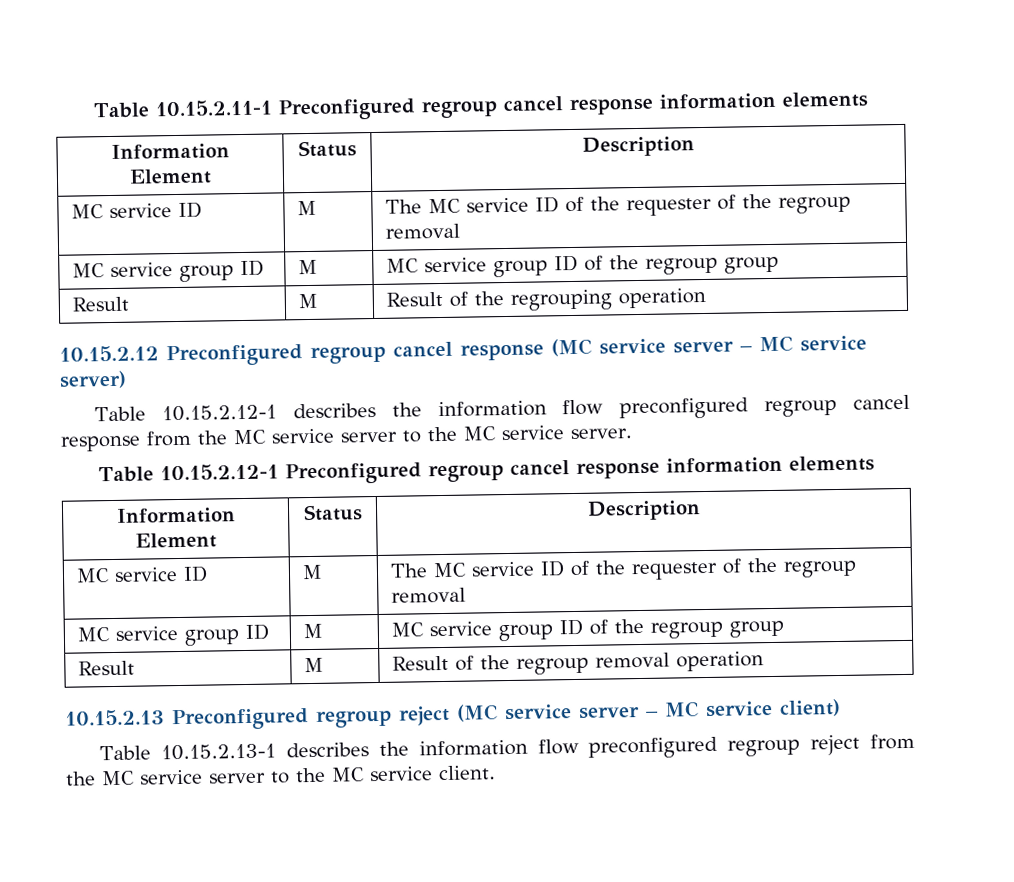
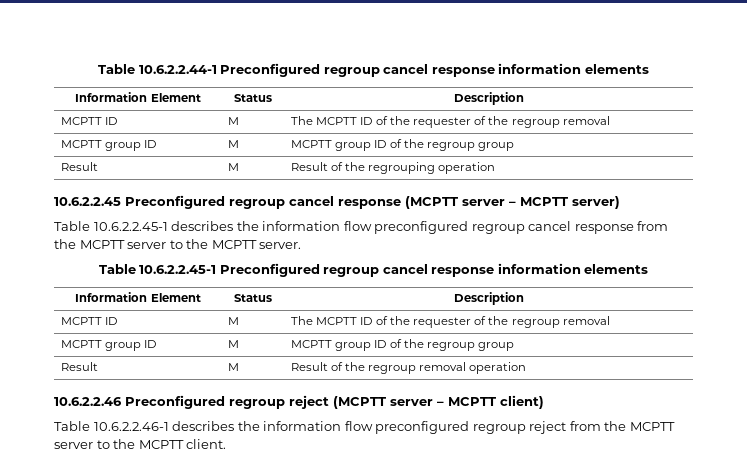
- Table 10.15.2.11-1 Preconfigured regroup cancel response information elements
+ Table 10.6.2.2.44-1 Preconfigured regroup cancel response information elements
  Information Element | Status | Description
- MC service ID | M | The MC service ID of the requester of the regroup removal
- MC service group ID | M | MC service group ID of the regroup group
+ MCPTT ID | M | The MCPTT ID of the requester of the regroup removal
+ MCPTT group ID | M | MCPTT group ID of the regroup group
- 10.15.2.12 Preconfigured regroup cancel response (MC service server – MC service server)
+ 10.6.2.2.45 Preconfigured regroup cancel response (MCPTT server – MCPTT server)
- Table 10.15.2.12-1 describes the information flow preconfigured regroup cancel response from the MC service server to the MC service server.
+ Table 10.6.2.2.45-1 describes the information flow preconfigured regroup cancel response from the MCPTT server to the MCPTT server.
- Table 10.15.2.12-1 Preconfigured regroup cancel response information elements
+ Table 10.6.2.2.45-1 Preconfigured regroup cancel response information elements
  Information Element | Status | Description
- MC service ID | M | The MC service ID of the requester of the regroup removal
- MC service group ID | M | MC service group ID of the regroup group
+ MCPTT ID | M | The MCPTT ID of the requester of the regroup removal
+ MCPTT group ID | M | MCPTT group ID of the regroup group
- 10.15.2.13 Preconfigured regroup reject (MC service server – MC service client)
+ 10.6.2.2.46 Preconfigured regroup reject (MCPTT server – MCPTT client)
- Table 10.15.2.13-1 describes the information flow preconfigured regroup reject from the MC service server to the MC service client.
+ Table 10.6.2.2.46-1 describes the information flow preconfigured regroup reject from the MCPTT server to the MCPTT client.

